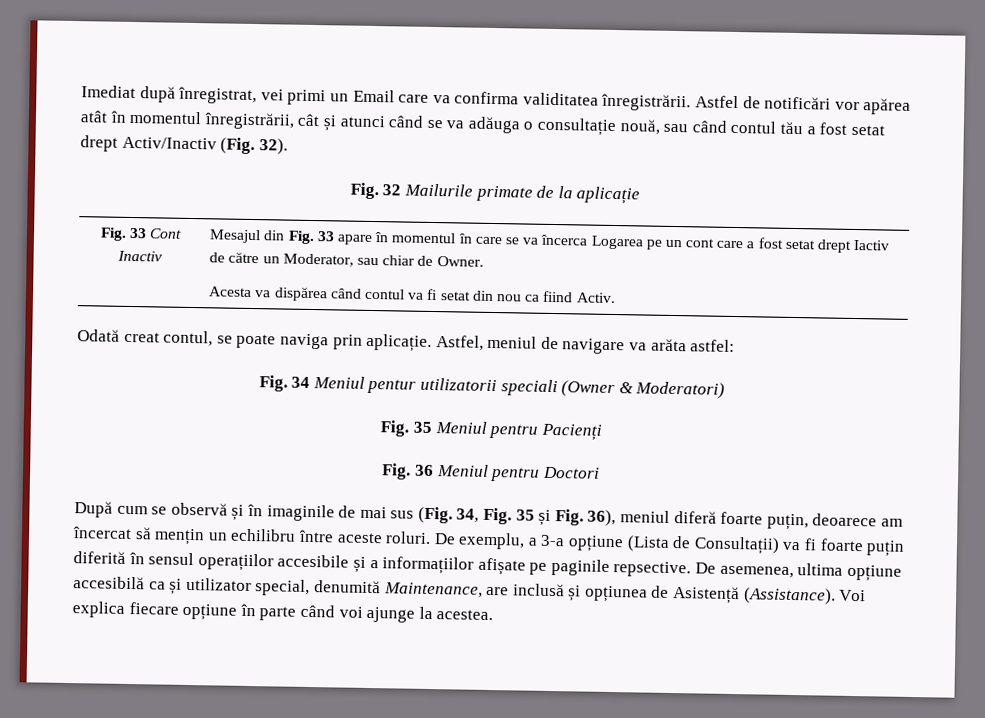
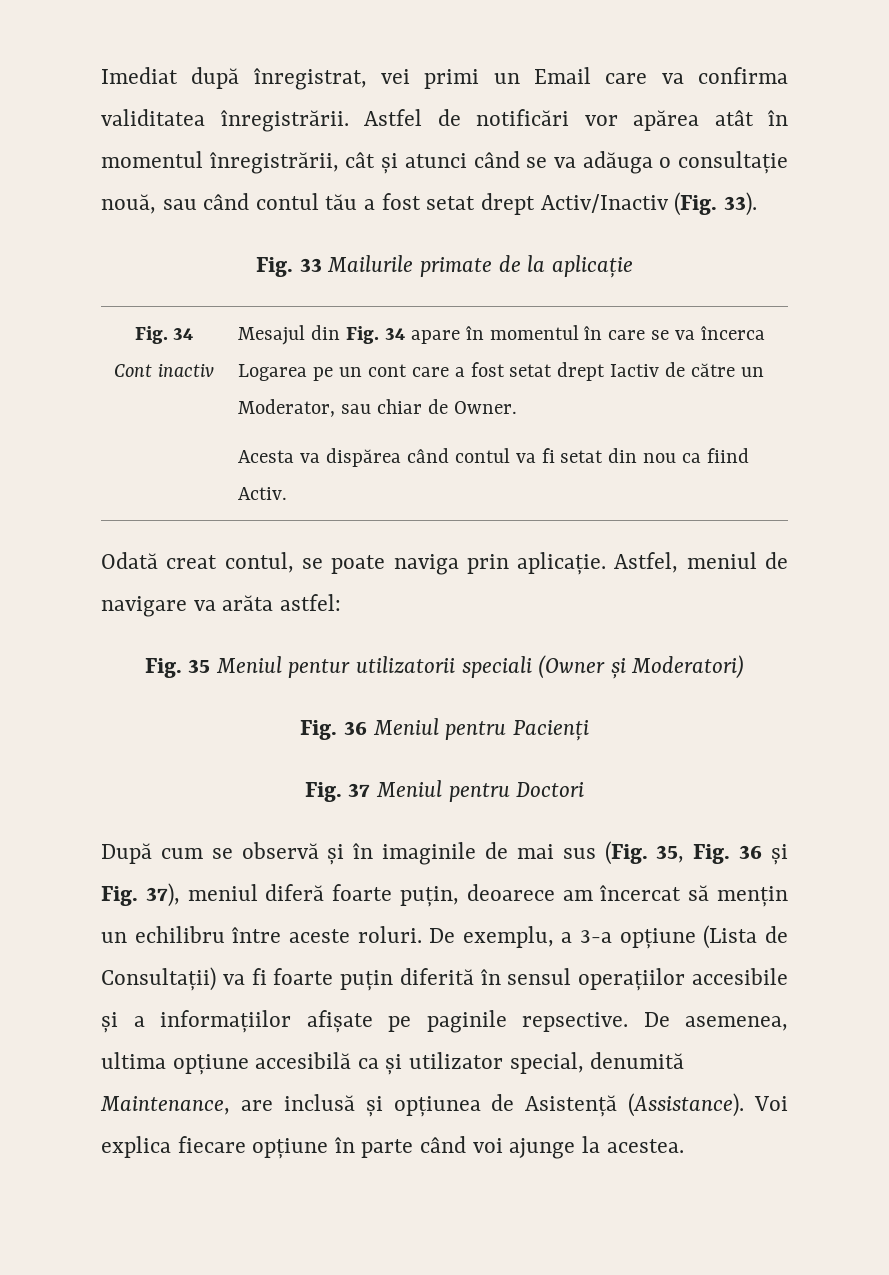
- Astfel de notificări vor apărea atât în momentul înregistrării, cât și atunci când se va adăuga o consultație nouă, sau când contul tău a fost setat drept Activ/Inactiv (Fig. 32).
- Fig. 32 Mailurile primate de la aplicație
+ Astfel de notificări vor apărea atât în momentul înregistrării, cât și atunci când se va adăuga o consultație nouă, sau când contul tău a fost setat drept Activ/Inactiv (Fig. 33).
+ Fig. 33 Mailurile primate de la aplicație
- Fig. 33 Cont Inactiv
+ Fig. 34 Cont inactiv
- Mesajul din Fig. 33 apare în momentul în care se va încerca Logarea pe un cont care a fost setat drept Iactiv de către un Moderator, sau chiar de Owner.
+ Mesajul din Fig. 34 apare în momentul în care se va încerca Logarea pe un cont care a fost setat drept Iactiv de către un Moderator, sau chiar de Owner.
- Fig. 34 Meniul pentur utilizatorii speciali (Owner & Moderatori)
+ Fig. 35 Meniul pentur utilizatorii speciali (Owner și Moderatori)
- Fig. 35 Meniul pentru Pacienți
+ Fig. 36 Meniul pentru Pacienți
- Fig. 36 Meniul pentru Doctori
+ Fig. 37 Meniul pentru Doctori
- După cum se observă și în imaginile de mai sus (Fig. 34, Fig. 35 și Fig. 36), meniul diferă foarte puțin, deoarece am încercat să mențin un echilibru între aceste roluri.
+ După cum se observă și în imaginile de mai sus (Fig. 35, Fig. 36 și Fig. 37), meniul diferă foarte puțin, deoarece am încercat să mențin un echilibru între aceste roluri.

